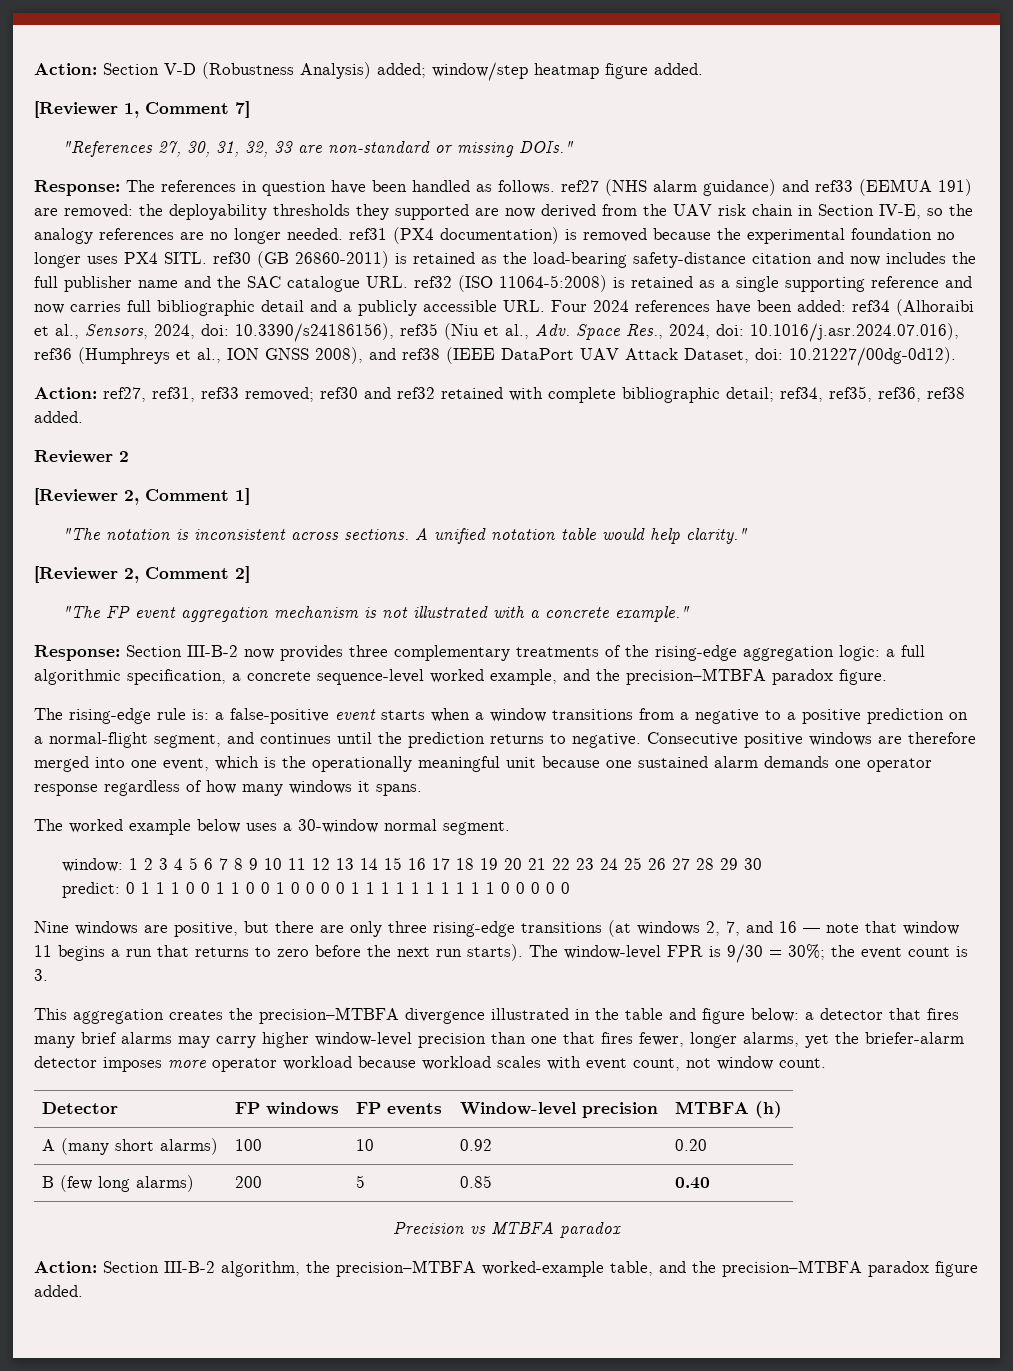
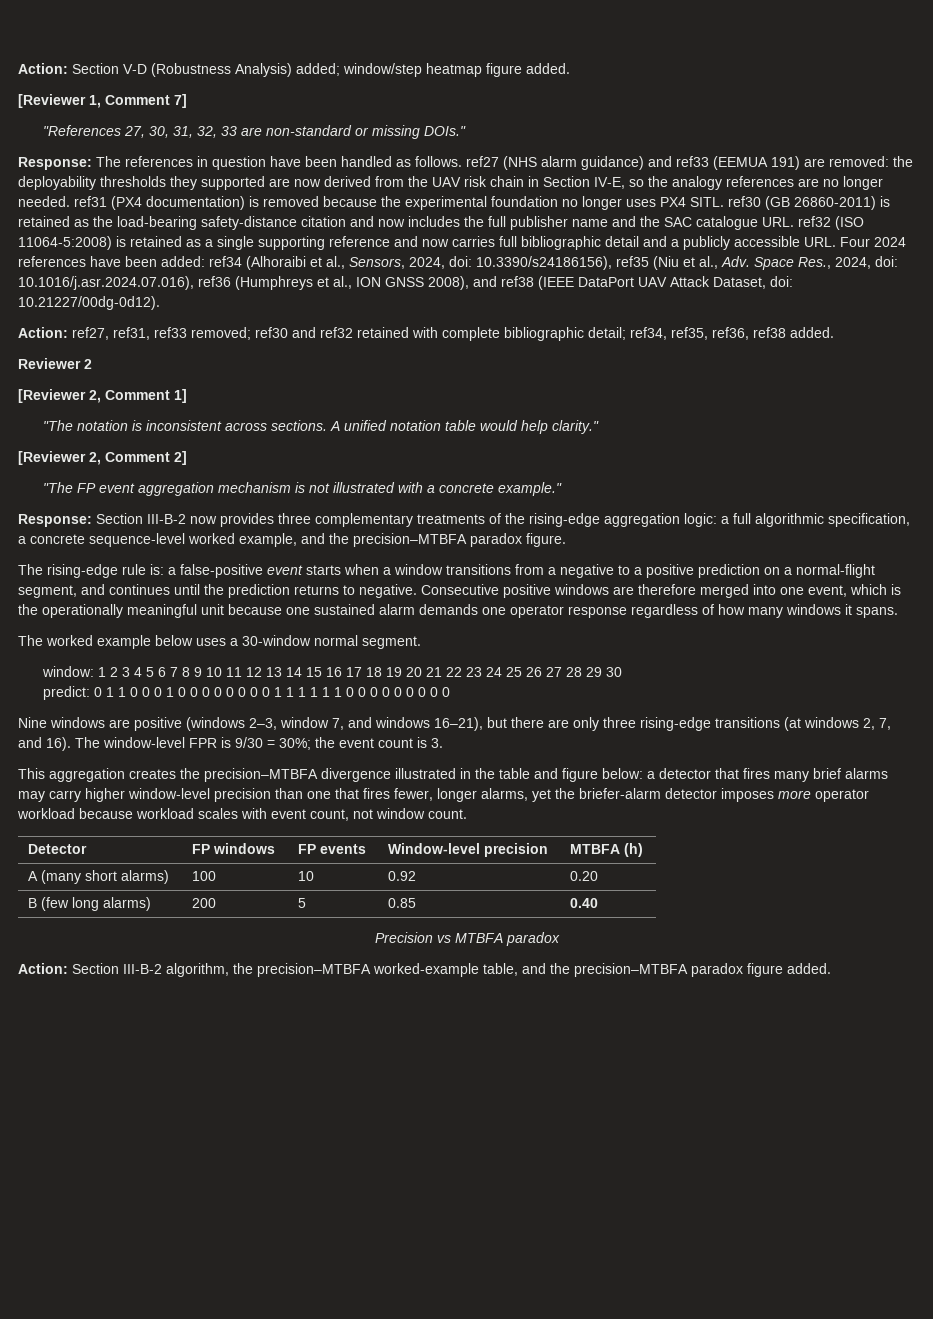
- predict: 0 1 1 1 0 0 1 1 0 0 1 0 0 0 0 1 1 1 1 1 1 1 1 1 1 0 0 0 0 0
+ predict: 0 1 1 0 0 0 1 0 0 0 0 0 0 0 0 1 1 1 1 1 1 0 0 0 0 0 0 0 0 0
- Nine windows are positive, but there are only three rising-edge transitions (at windows 2, 7, and 16 — note that window 11 begins a run that returns to zero before the next run starts).
+ Nine windows are positive (windows 2–3, window 7, and windows 16–21), but there are only three rising-edge transitions (at windows 2, 7, and 16).

